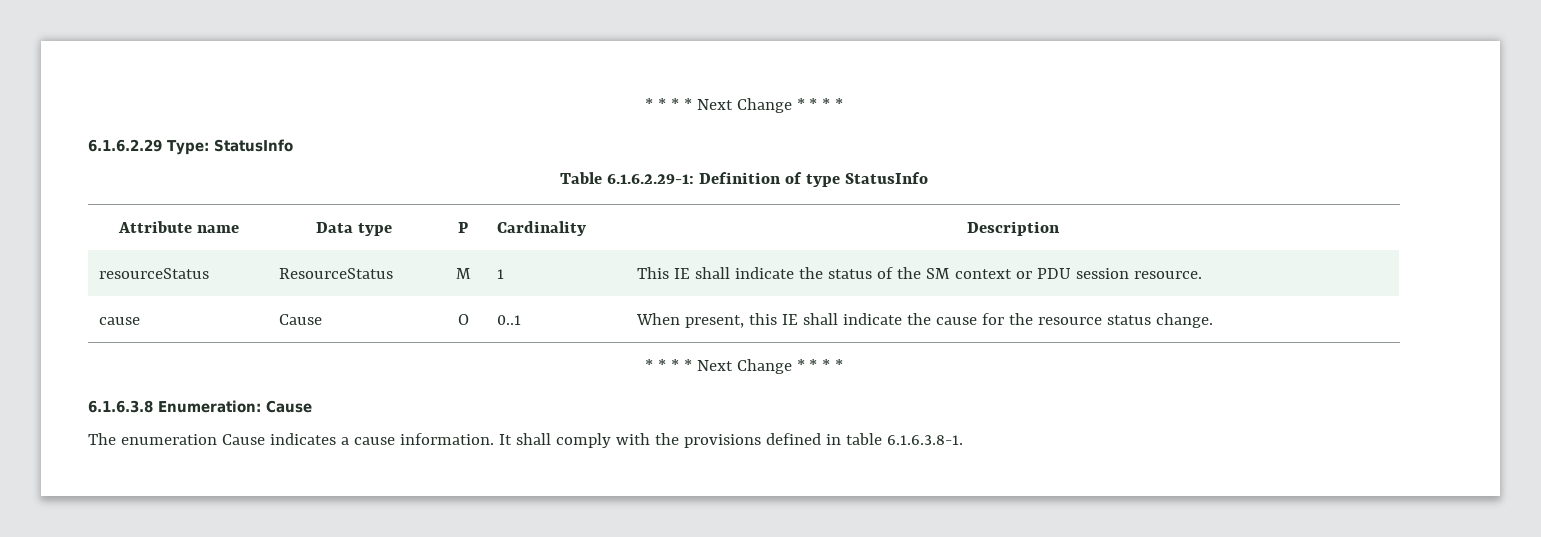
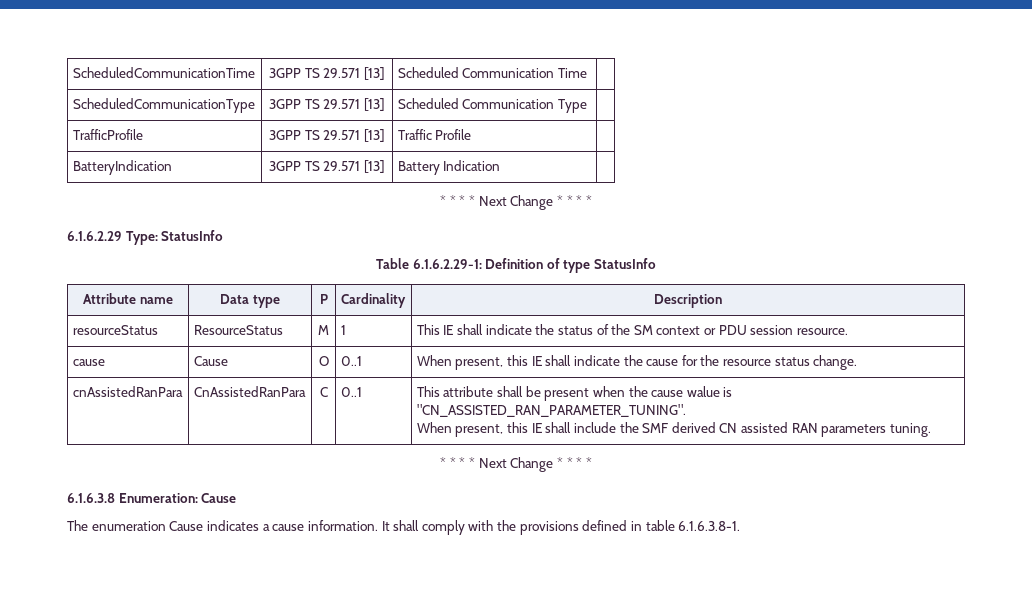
+ ScheduledCommunicationTime | 3GPP TS 29.571 [13] | Scheduled Communication Time |
+ ScheduledCommunicationType | 3GPP TS 29.571 [13] | Scheduled Communication Type |
+ TrafficProfile | 3GPP TS 29.571 [13] | Traffic Profile |
+ BatteryIndication | 3GPP TS 29.571 [13] | Battery Indication |
+ cnAssistedRanPara | CnAssistedRanPara | C | 0..1 | This attribute shall be present when the cause walue is "CN_ASSISTED_RAN_PARAMETER_TUNING".
+ When present, this IE shall include the SMF derived CN assisted RAN parameters tuning.

